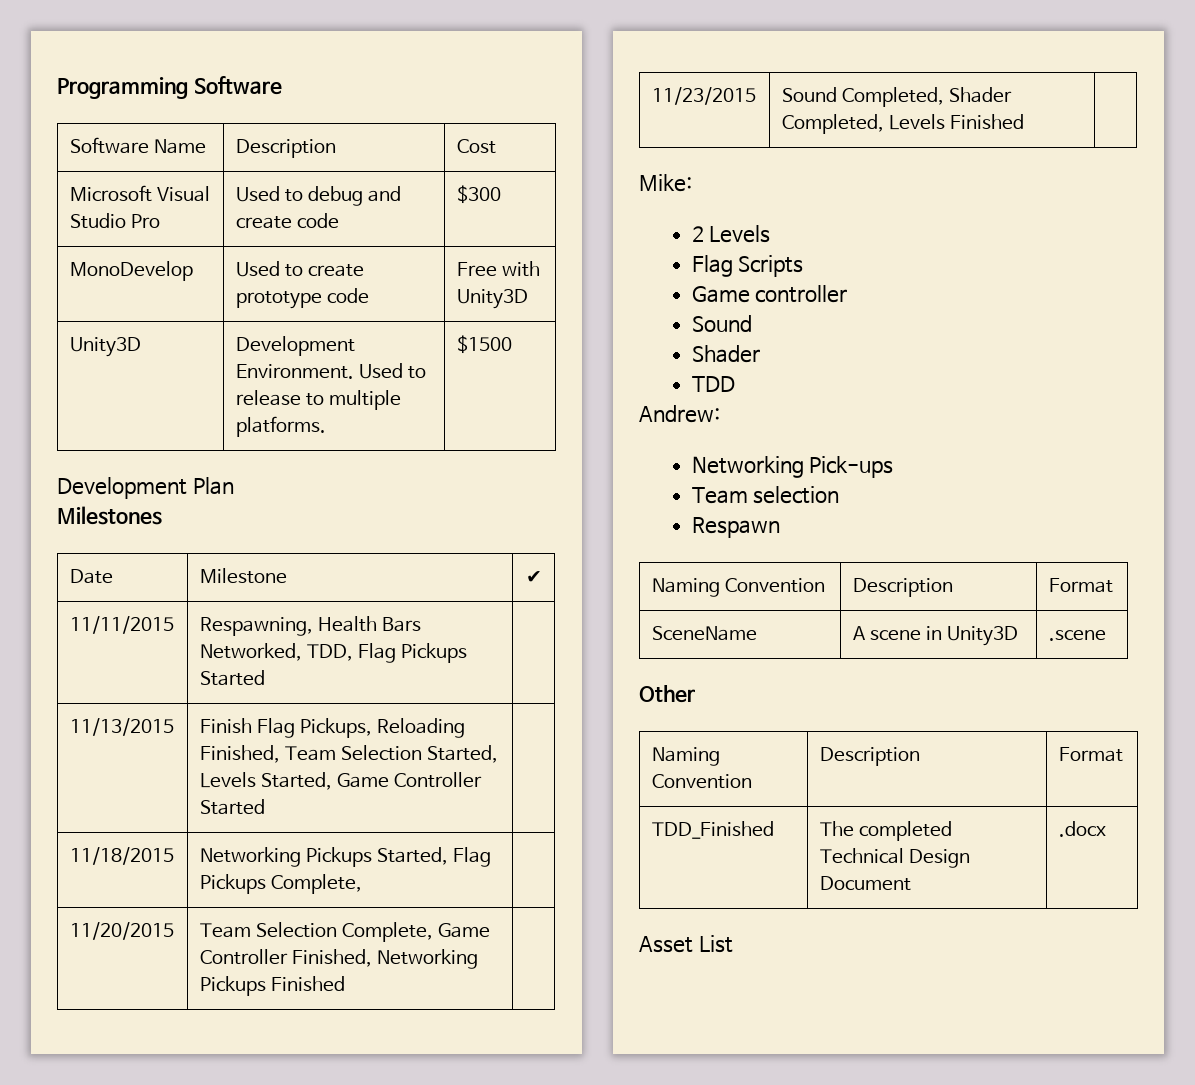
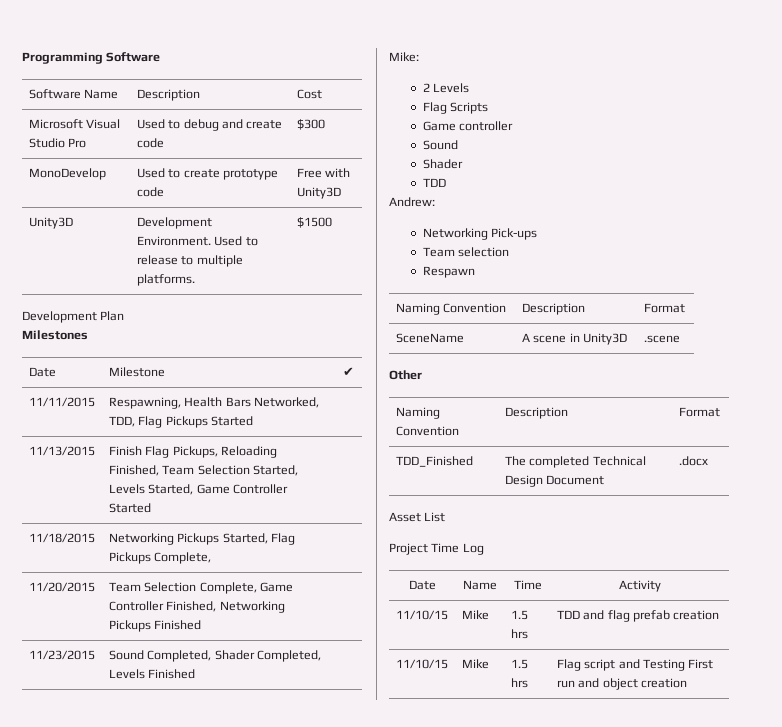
+ Project Time Log
+ Date | Name | Time | Activity
+ 11/10/15 | Mike | 1.5 hrs | TDD and flag prefab creation
+ 11/10/15 | Mike | 1.5 hrs | Flag script and Testing First run and object creation

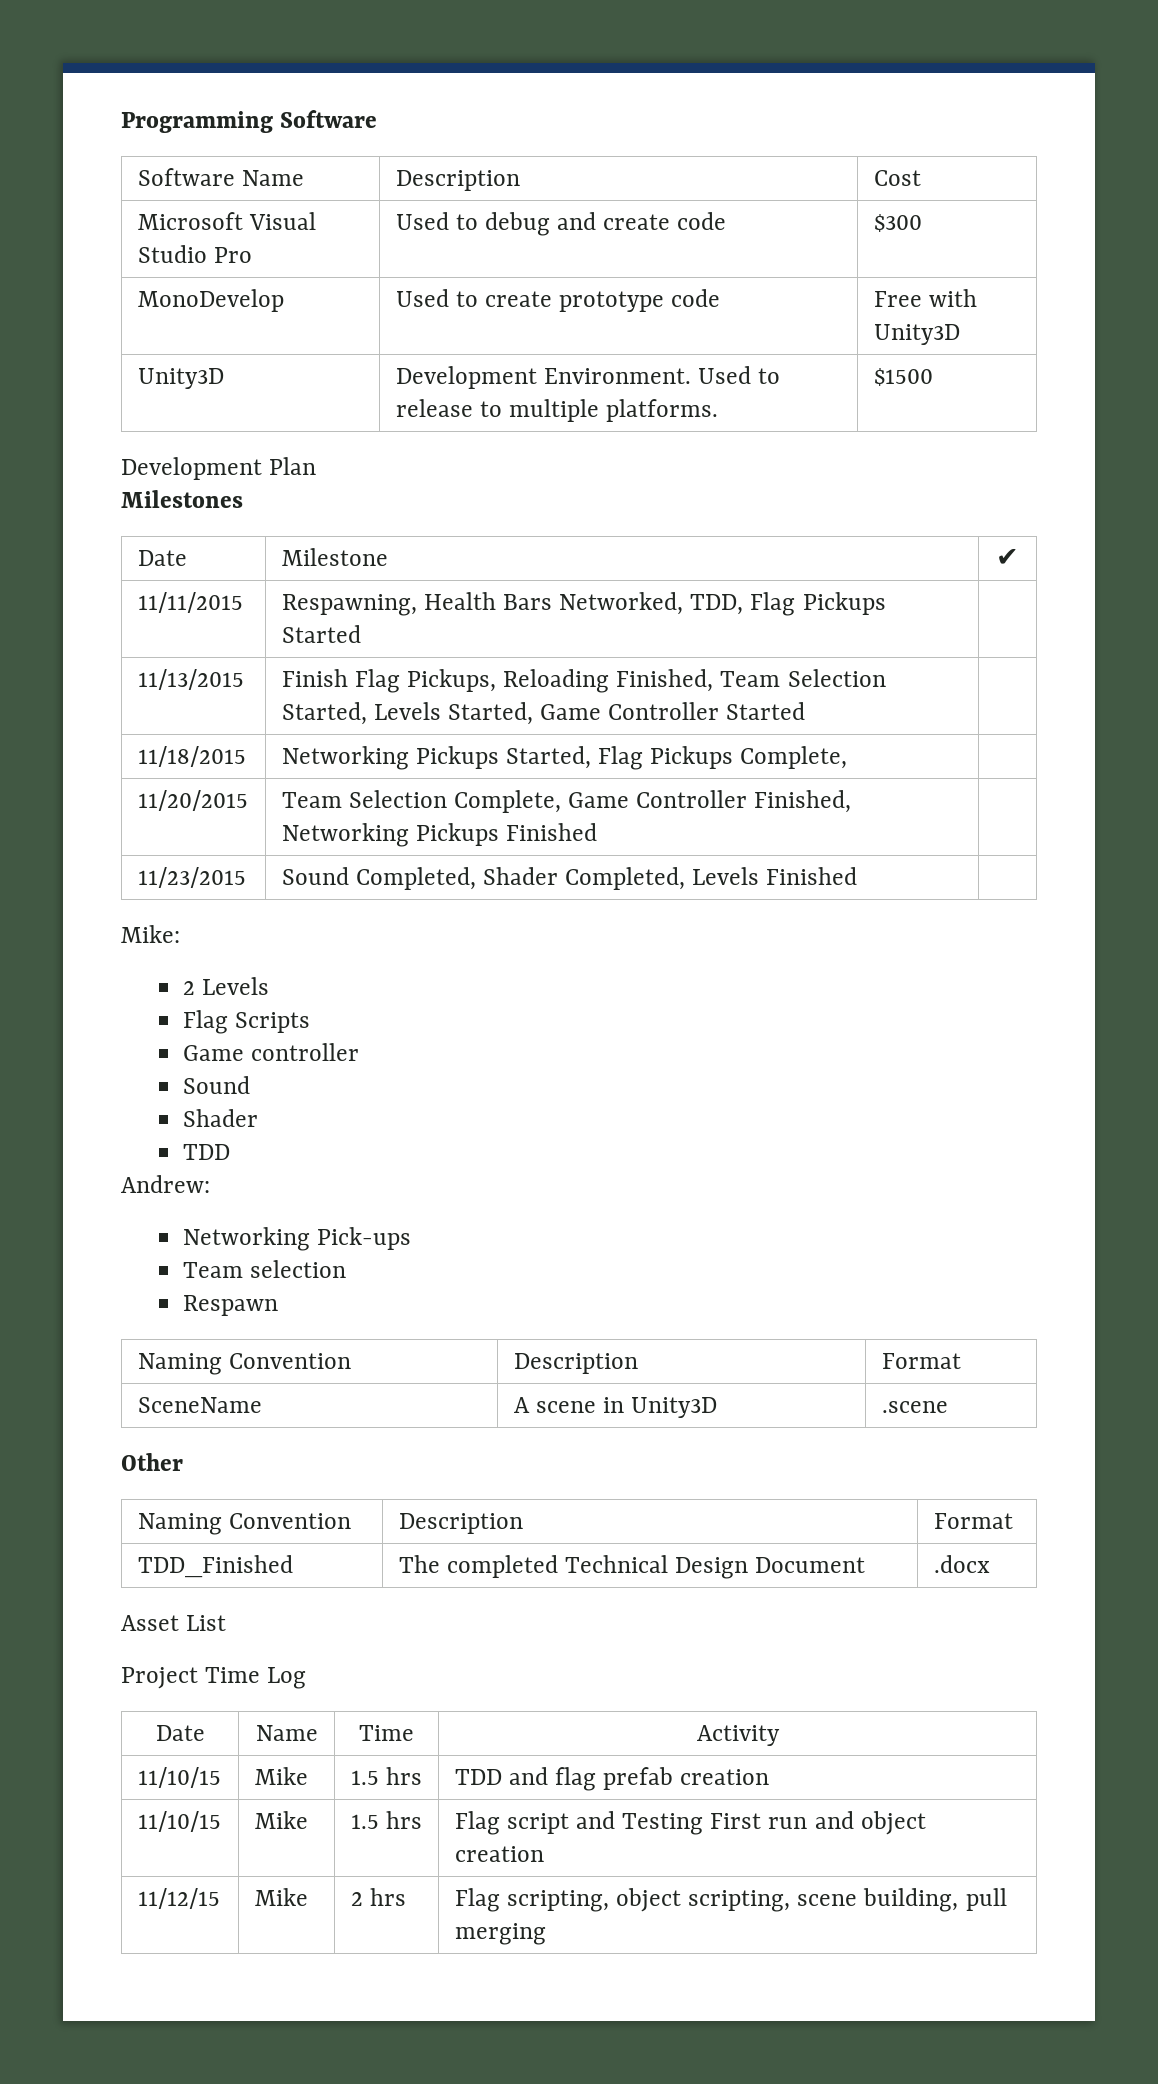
+ 11/12/15 | Mike | 2 hrs | Flag scripting, object scripting, scene building, pull merging

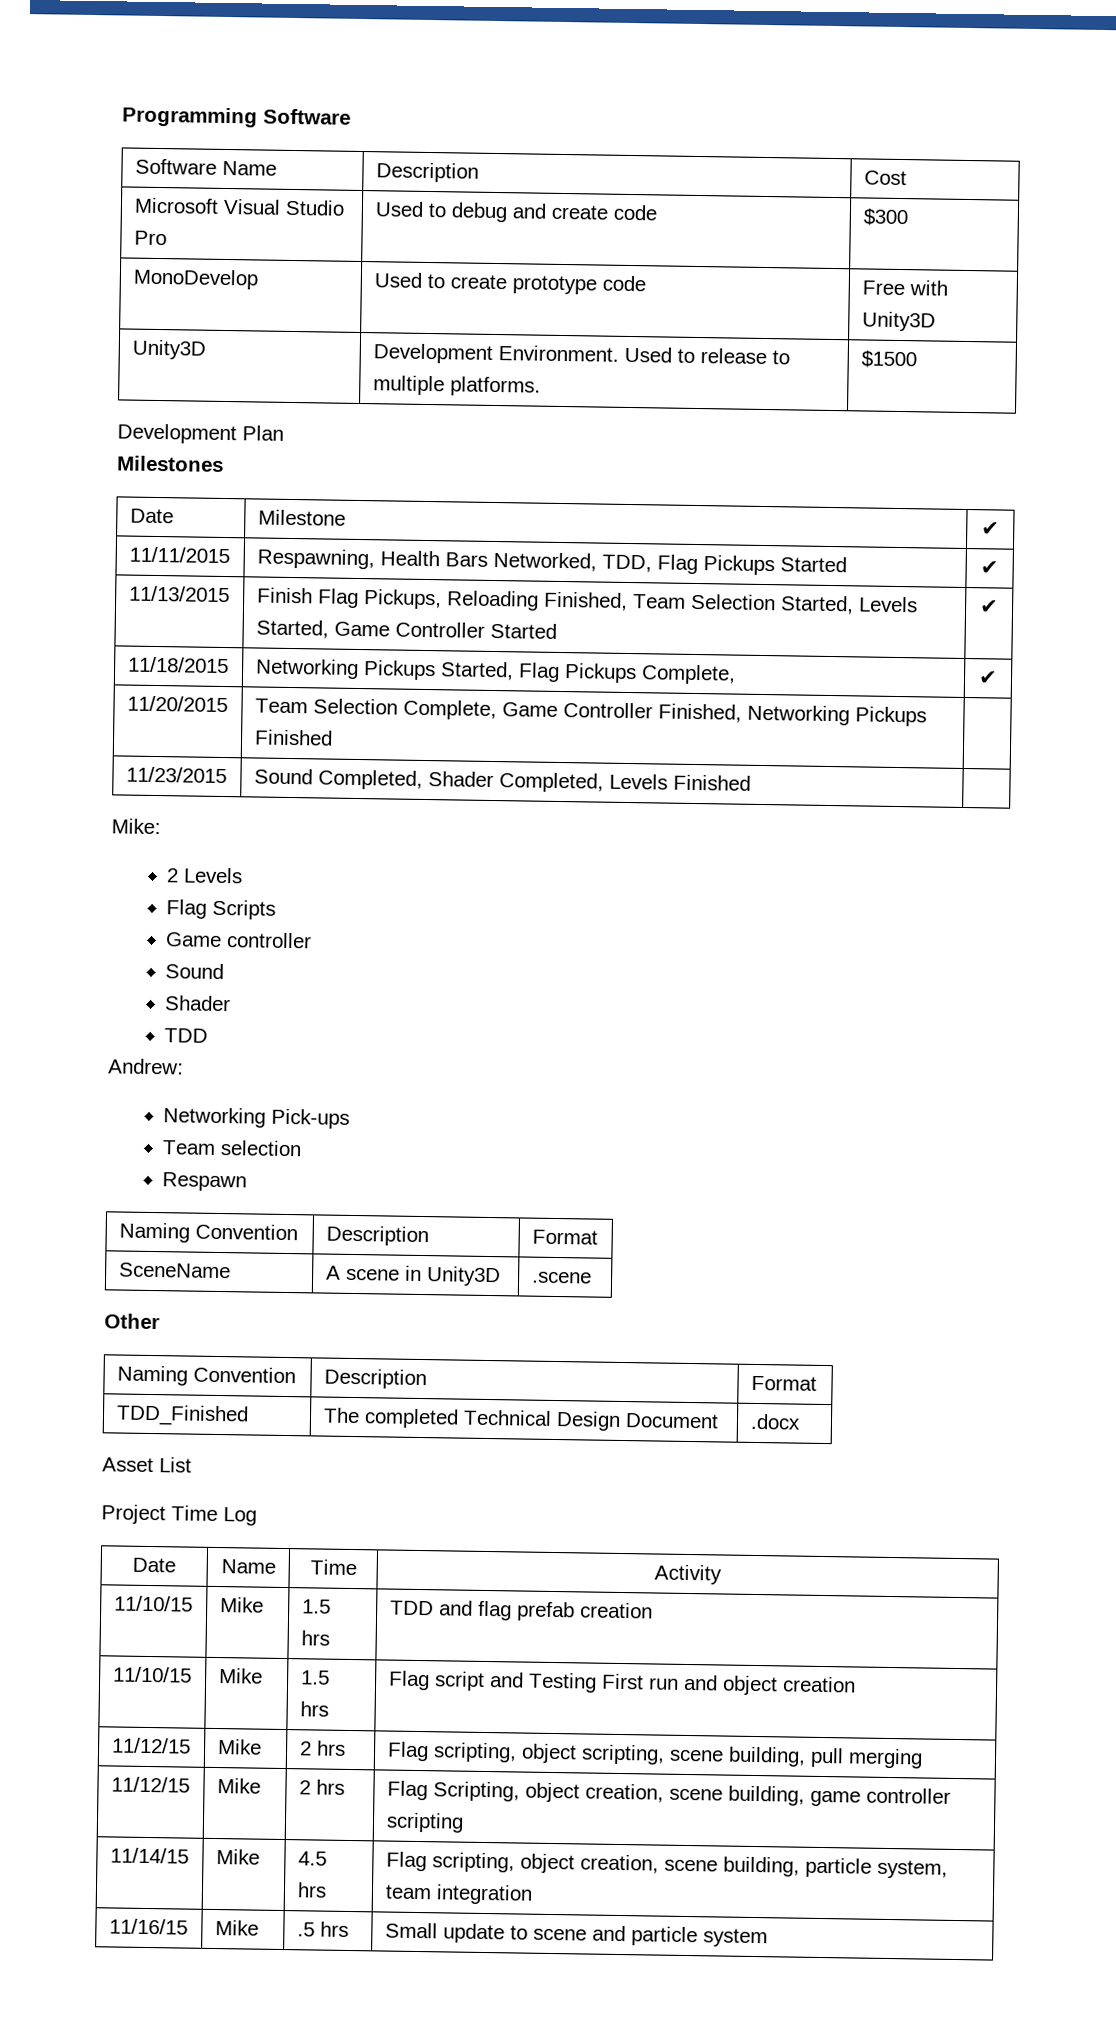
- 11/11/2015 | Respawning, Health Bars Networked, TDD, Flag Pickups Started |
+ 11/11/2015 | Respawning, Health Bars Networked, TDD, Flag Pickups Started | ✔
- 11/13/2015 | Finish Flag Pickups, Reloading Finished, Team Selection Started, Levels Started, Game Controller Started |
+ 11/13/2015 | Finish Flag Pickups, Reloading Finished, Team Selection Started, Levels Started, Game Controller Started | ✔
- 11/18/2015 | Networking Pickups Started, Flag Pickups Complete, |
+ 11/18/2015 | Networking Pickups Started, Flag Pickups Complete, | ✔
+ 11/12/15 | Mike | 2 hrs | Flag Scripting, object creation, scene building, game controller scripting
+ 11/14/15 | Mike | 4.5 hrs | Flag scripting, object creation, scene building, particle system, team integration
+ 11/16/15 | Mike | .5 hrs | Small update to scene and particle system

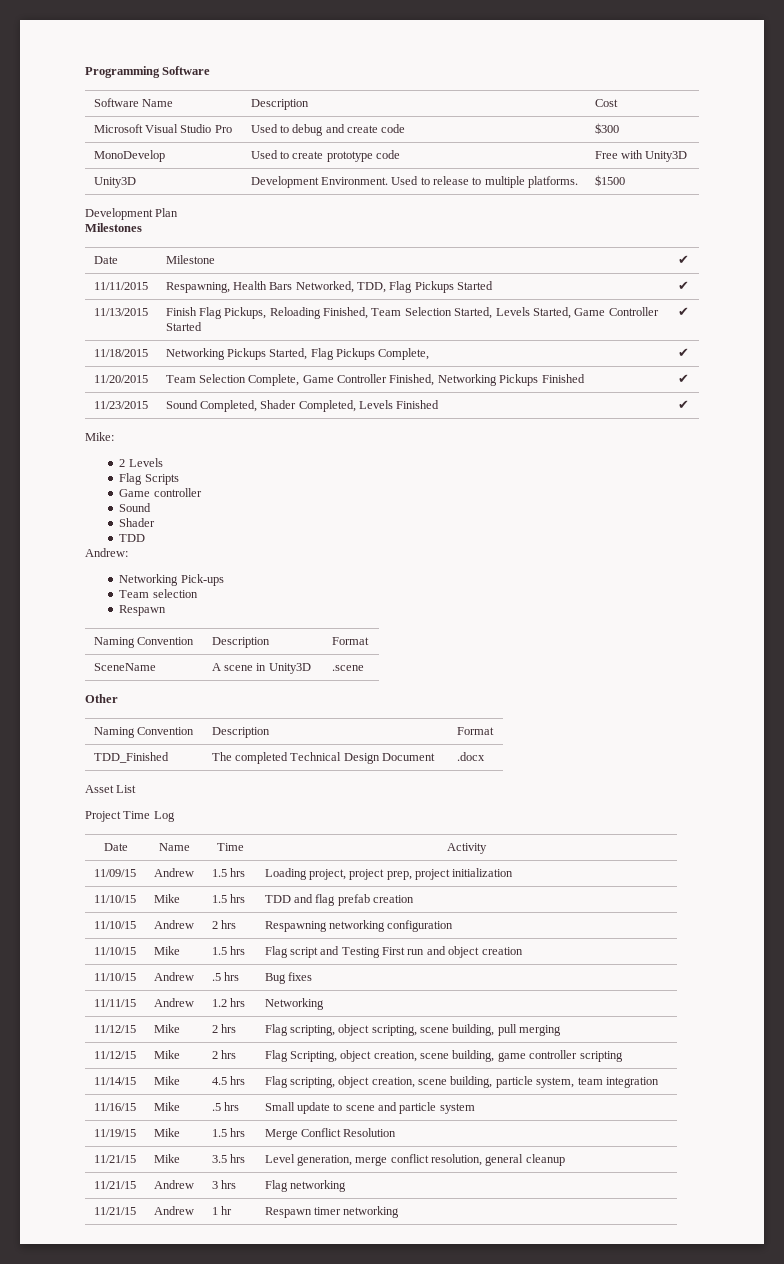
- 11/20/2015 | Team Selection Complete, Game Controller Finished, Networking Pickups Finished |
+ 11/20/2015 | Team Selection Complete, Game Controller Finished, Networking Pickups Finished | ✔
- 11/23/2015 | Sound Completed, Shader Completed, Levels Finished |
+ 11/23/2015 | Sound Completed, Shader Completed, Levels Finished | ✔
+ 11/09/15 | Andrew | 1.5 hrs | Loading project, project prep, project initialization
+ 11/10/15 | Andrew | 2 hrs | Respawning networking configuration
+ 11/10/15 | Andrew | .5 hrs | Bug fixes
+ 11/11/15 | Andrew | 1.2 hrs | Networking
+ 11/19/15 | Mike | 1.5 hrs | Merge Conflict Resolution
+ 11/21/15 | Mike | 3.5 hrs | Level generation, merge conflict resolution, general cleanup
+ 11/21/15 | Andrew | 3 hrs | Flag networking
+ 11/21/15 | Andrew | 1 hr | Respawn timer networking

